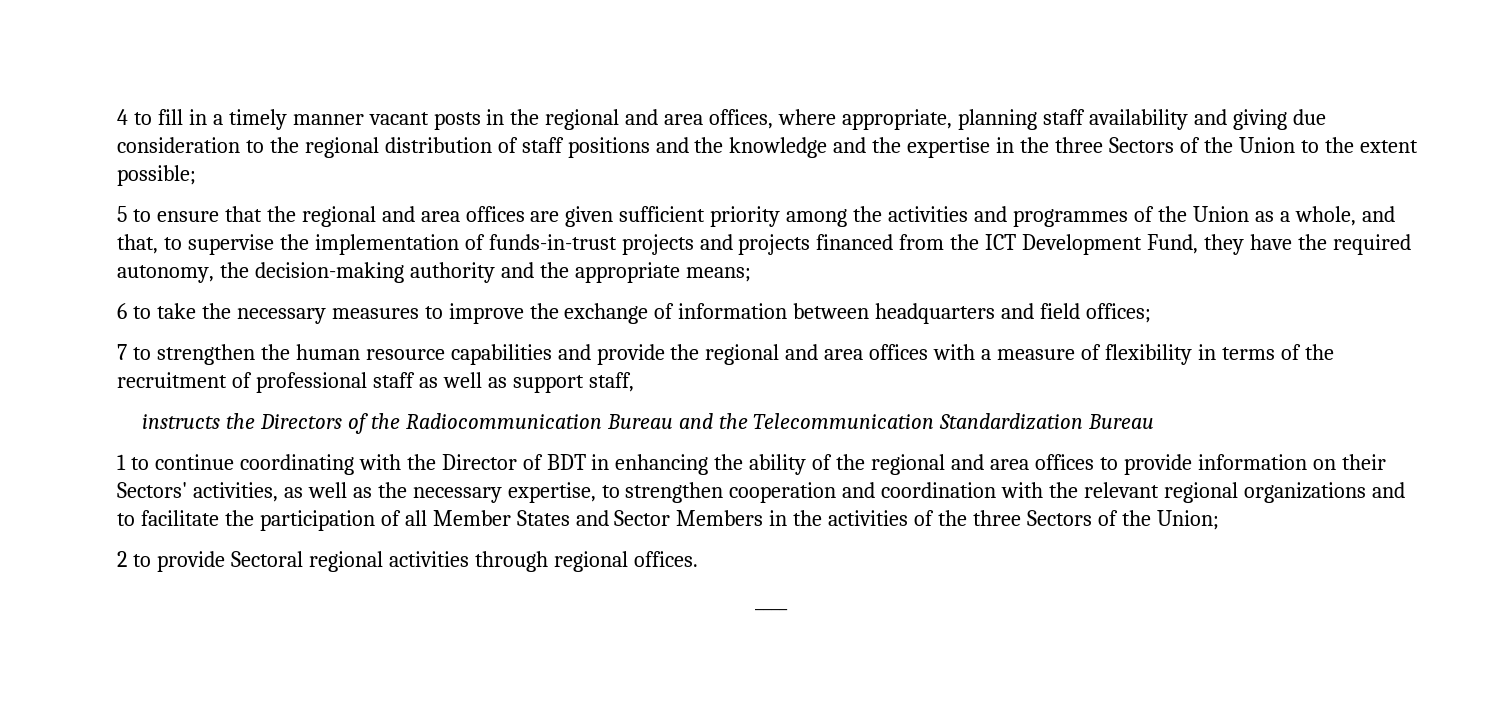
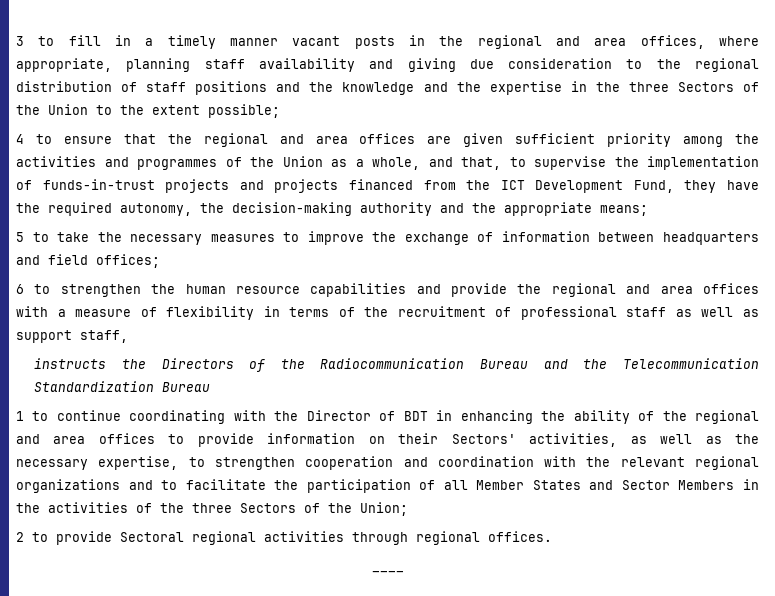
- 4 to fill in a timely manner vacant posts in the regional and area offices, where appropriate, planning staff availability and giving due consideration to the regional distribution of staff positions and the knowledge and the expertise in the three Sectors of the Union to the extent possible;
+ 3 to fill in a timely manner vacant posts in the regional and area offices, where appropriate, planning staff availability and giving due consideration to the regional distribution of staff positions and the knowledge and the expertise in the three Sectors of the Union to the extent possible;
- 5 to ensure that the regional and area offices are given sufficient priority among the activities and programmes of the Union as a whole, and that, to supervise the implementation of funds-in-trust projects and projects financed from the ICT Development Fund, they have the required autonomy, the decision-making authority and the appropriate means;
+ 4 to ensure that the regional and area offices are given sufficient priority among the activities and programmes of the Union as a whole, and that, to supervise the implementation of funds-in-trust projects and projects financed from the ICT Development Fund, they have the required autonomy, the decision-making authority and the appropriate means;
- 6 to take the necessary measures to improve the exchange of information between headquarters and field offices;
+ 5 to take the necessary measures to improve the exchange of information between headquarters and field offices;
- 7 to strengthen the human resource capabilities and provide the regional and area offices with a measure of flexibility in terms of the recruitment of professional staff as well as support staff,
+ 6 to strengthen the human resource capabilities and provide the regional and area offices with a measure of flexibility in terms of the recruitment of professional staff as well as support staff,

